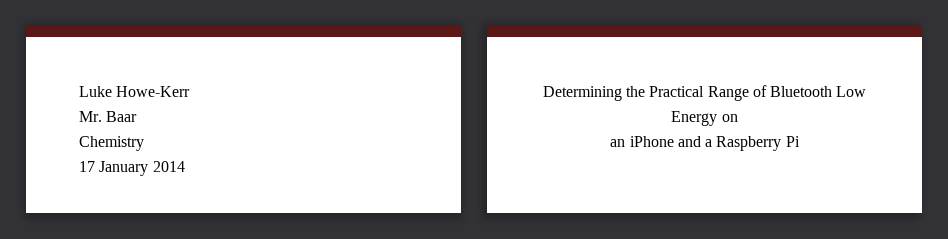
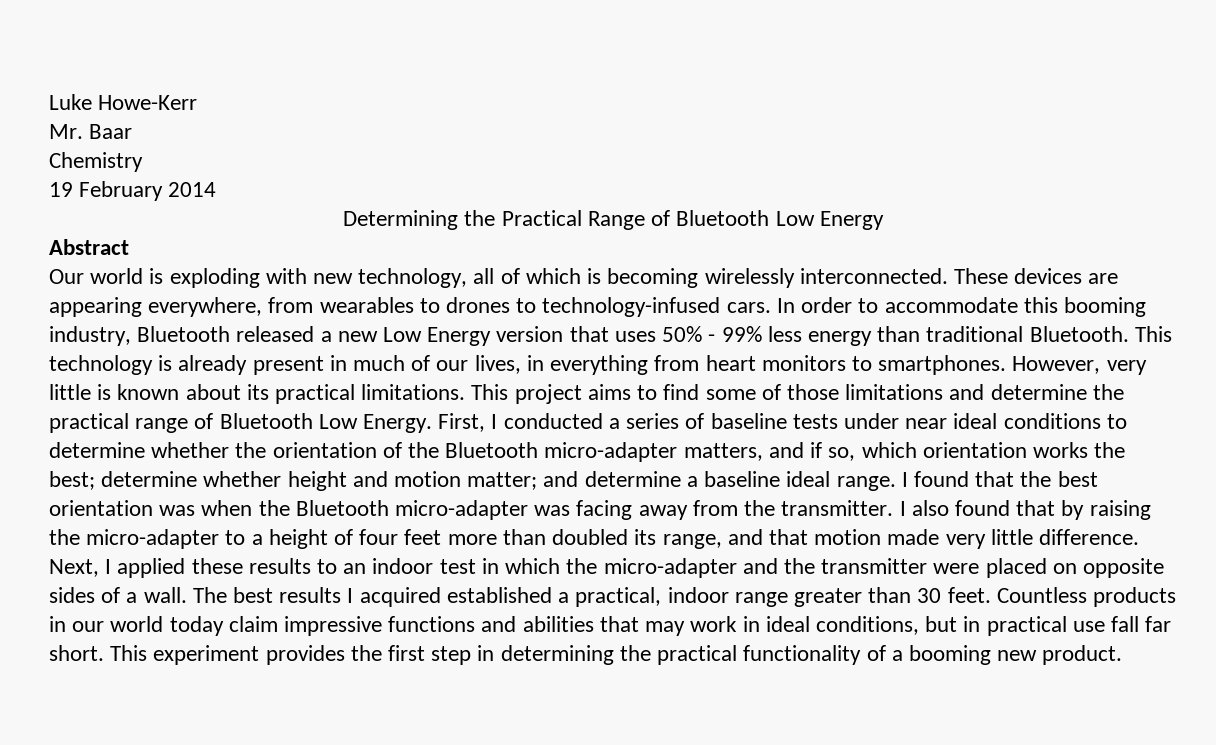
- 17 January 2014
+ 19 February 2014
- Determining the Practical Range of Bluetooth Low Energy on
- an iPhone and a Raspberry Pi
+ Determining the Practical Range of Bluetooth Low Energy
+ Abstract
+ Our world is exploding with new technology, all of which is becoming wirelessly interconnected. These devices are appearing everywhere, from wearables to drones to technology-infused cars. In order to accommodate this booming industry, Bluetooth released a new Low Energy version that uses 50% - 99% less energy than traditional Bluetooth. This technology is already present in much of our lives, in everything from heart monitors to smartphones. However, very little is known about its practical limitations. This project aims to find some of those limitations and determine the practical range of Bluetooth Low Energy. First, I conducted a series of baseline tests under near ideal conditions to determine whether the orientation of the Bluetooth micro-adapter matters, and if so, which orientation works the best; determine whether height and motion matter; and determine a baseline ideal range. I found that the best orientation was when the Bluetooth micro-adapter was facing away from the transmitter. I also found that by raising the micro-adapter to a height of four feet more than doubled its range, and that motion made very little difference. Next, I applied these results to an indoor test in which the micro-adapter and the transmitter were placed on opposite sides of a wall. The best results I acquired established a practical, indoor range greater than 30 feet. Countless products in our world today claim impressive functions and abilities that may work in ideal conditions, but in practical use fall far short. This experiment provides the first step in determining the practical functionality of a booming new product.

